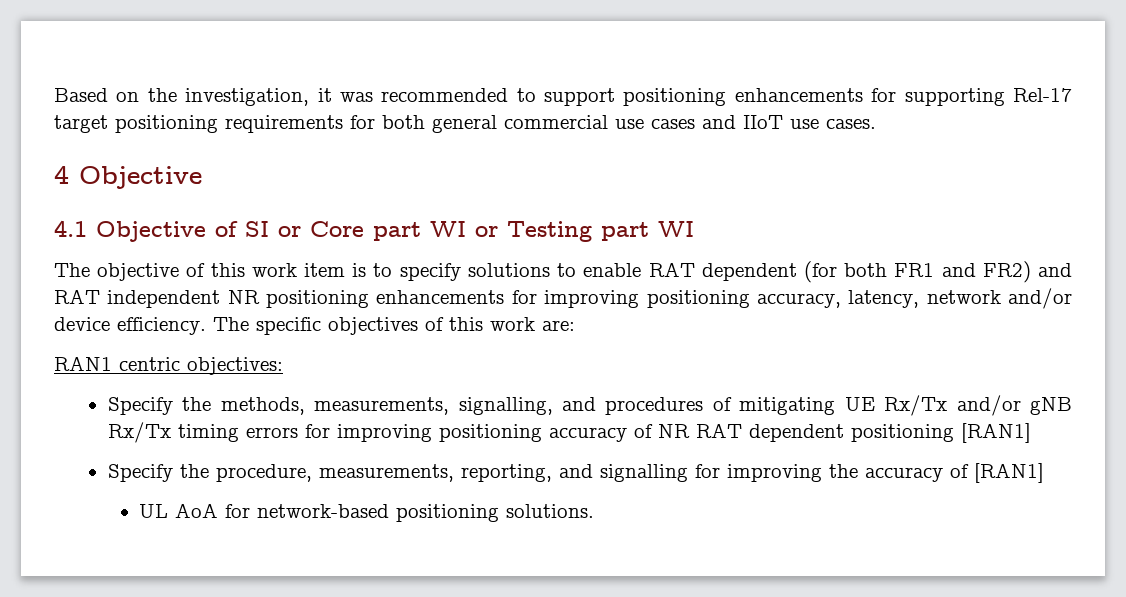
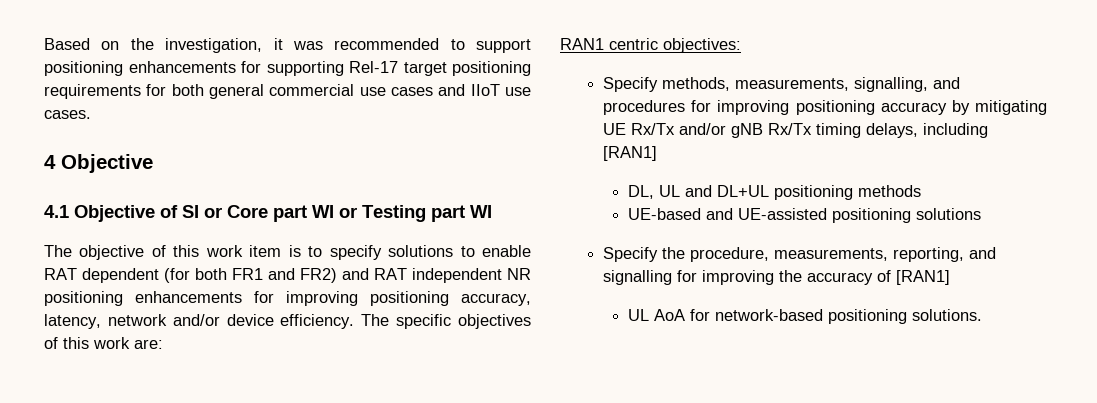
- Specify the methods, measurements, signalling, and procedures of mitigating UE Rx/Tx and/or gNB Rx/Tx timing errors for improving positioning accuracy of NR RAT dependent positioning [RAN1]
+ Specify methods, measurements, signalling, and procedures for improving positioning accuracy by mitigating UE Rx/Tx and/or gNB Rx/Tx timing delays, including [RAN1]
+ DL, UL and DL+UL positioning methods
+ UE-based and UE-assisted positioning solutions

